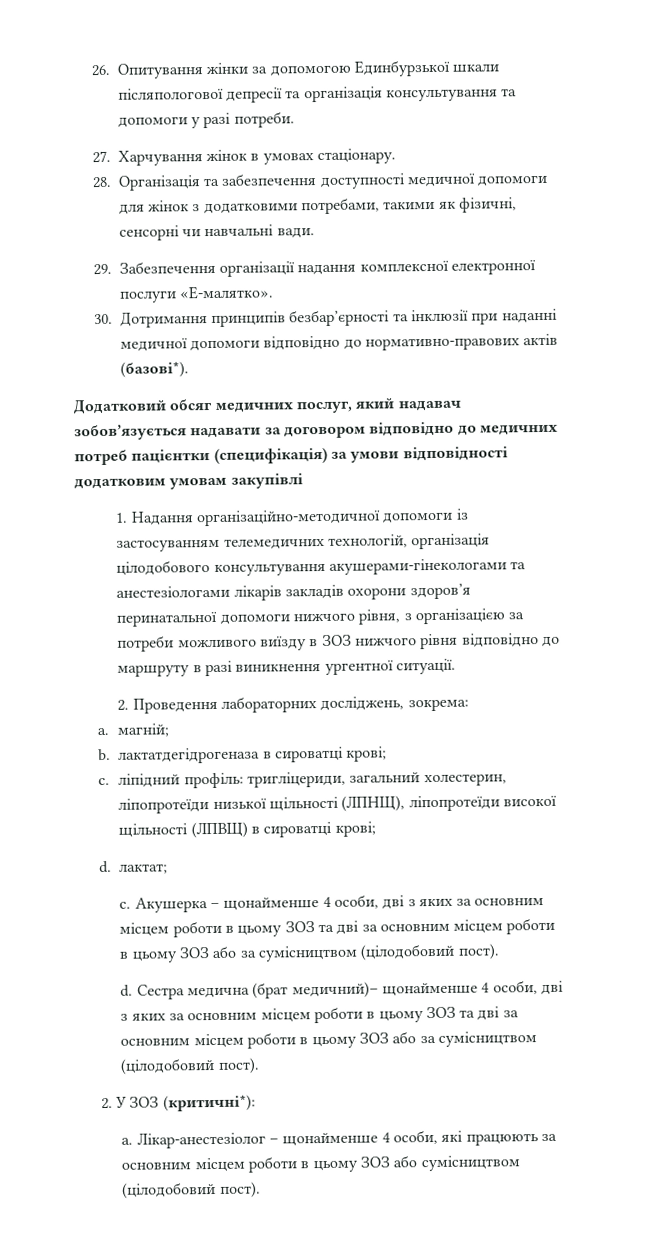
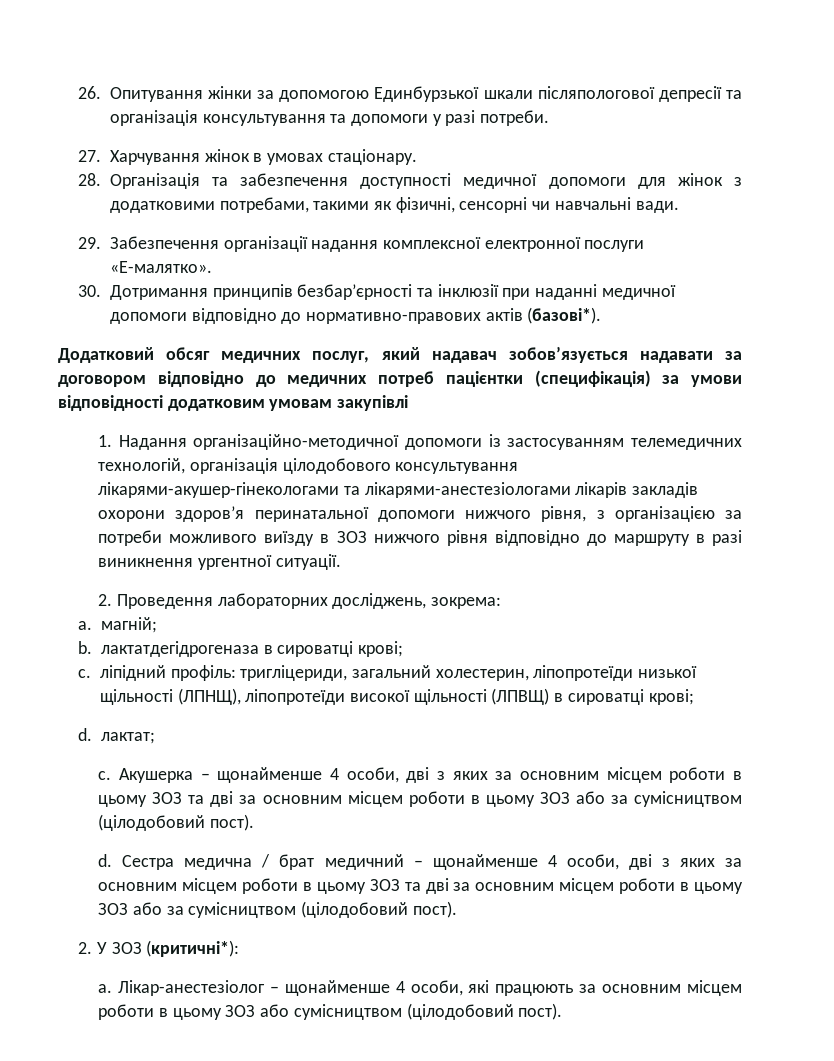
- 1. Надання організаційно-методичної допомоги із застосуванням телемедичних технологій, організація цілодобового консультування акушерами-гінекологами та анестезіологами лікарів закладів охорони здоров’я перинатальної допомоги нижчого рівня, з організацією за потреби можливого виїзду в ЗОЗ нижчого рівня відповідно до маршруту в разі виникнення ургентної ситуації.
+ 1. Надання організаційно-методичної допомоги із застосуванням телемедичних технологій, організація цілодобового консультування лікарями-акушер-гінекологами та лікарями-анестезіологами лікарів закладів охорони здоров’я перинатальної допомоги нижчого рівня, з організацією за потреби можливого виїзду в ЗОЗ нижчого рівня відповідно до маршруту в разі виникнення ургентної ситуації.
- Сестра медична (брат медичний)– щонайменше 4 особи, дві з яких за основним місцем роботи в цьому ЗОЗ та дві за основним місцем роботи в цьому ЗОЗ або за сумісництвом (цілодобовий пост).
+ Сестра медична / брат медичний – щонайменше 4 особи, дві з яких за основним місцем роботи в цьому ЗОЗ та дві за основним місцем роботи в цьому ЗОЗ або за сумісництвом (цілодобовий пост).

